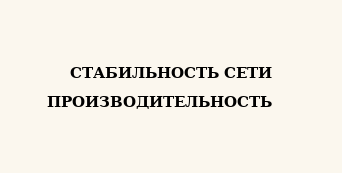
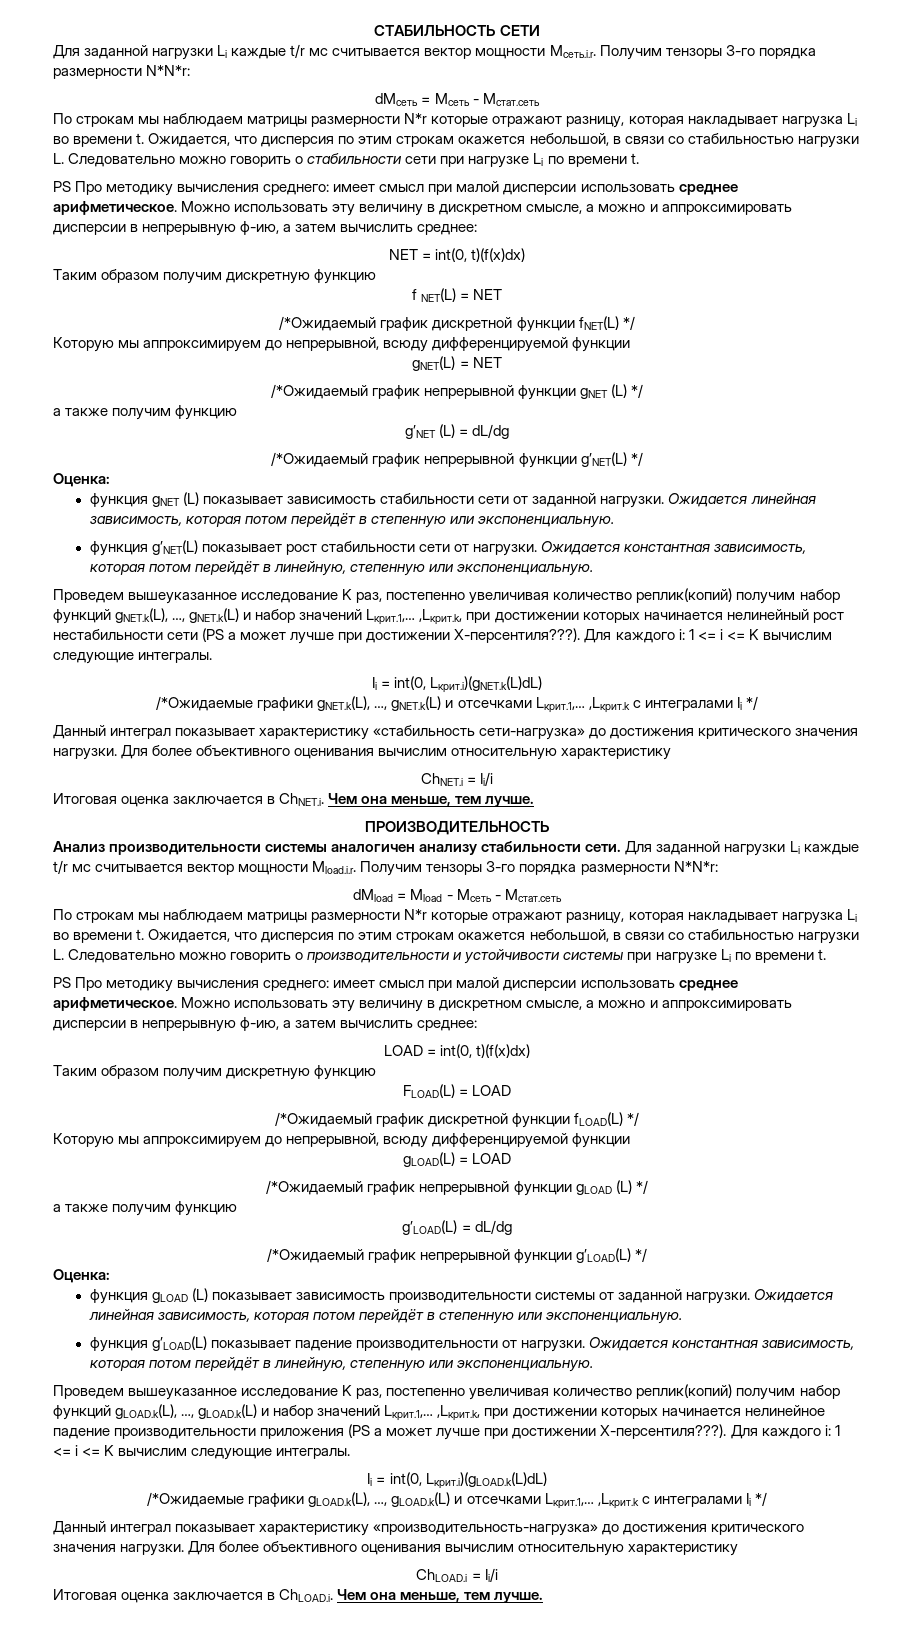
+ Для заданной нагрузки Li каждые t/r мс считывается вектор мощности Mсеть.i.r. Получим тензоры 3-го порядка размерности N*N*r:
+ dMсеть = Mсеть - Mстат.сеть
+ По строкам мы наблюдаем матрицы размерности N*r которые отражают разницу, которая накладывает нагрузка Li во времени t. Ожидается, что дисперсия по этим строкам окажется небольшой, в связи со стабильностью нагрузки L. Следовательно можно говорить о стабильности сети при нагрузке Li по времени t.
+ PS Про методику вычисления среднего: имеет смысл при малой дисперсии использовать среднее арифметическое. Можно использовать эту величину в дискретном смысле, а можно и аппроксимировать дисперсии в непрерывную ф-ию, а затем вычислить среднее:
+ NET = int(0, t)(f(x)dx)
+ Таким образом получим дискретную функцию
+ f NET(L) = NET
+ /*Ожидаемый график дискретной функции fNET(L) */
+ Которую мы аппроксимируем до непрерывной, всюду дифференцируемой функции
+ gNET(L) = NET
+ /*Ожидаемый график непрерывной функции gNET (L) */
+ а также получим функцию
+ g’NET (L) = dL/dg
+ /*Ожидаемый график непрерывной функции g’NET(L) */
+ Оценка:
+ функция gNET (L) показывает зависимость стабильности сети от заданной нагрузки. Ожидается линейная зависимость, которая потом перейдёт в степенную или экспоненциальную.
+ функция g’NET(L) показывает рост стабильности сети от нагрузки. Ожидается константная зависимость, которая потом перейдёт в линейную, степенную или экспоненциальную.
+ Проведем вышеуказанное исследование K раз, постепенно увеличивая количество реплик(копий) получим набор функций gNET.k(L), …, gNET.k(L) и набор значений Lкрит.1,… ,Lкрит.k, при достижении которых начинается нелинейный рост нестабильности сети (PS а может лучше при достижении X-персентиля???). Для каждого i: 1 <= i <= K вычислим следующие интегралы.
+ Ii = int(0, Lкрит.i)(gNET.k(L)dL)
+ /*Ожидаемые графики gNET.k(L), …, gNET.k(L) и отсечками Lкрит.1,… ,Lкрит.k с интегралами Ii */
+ Данный интеграл показывает характеристику «стабильность сети-нагрузка» до достижения критического значения нагрузки. Для более объективного оценивания вычислим относительную характеристику
+ ChNET.i = Ii/i
+ Итоговая оценка заключается в ChNET.i. Чем она меньше, тем лучше.
  ПРОИЗВОДИТЕЛЬНОСТЬ
+ Анализ производительности системы аналогичен анализу стабильности сети. Для заданной нагрузки Li каждые t/r мс считывается вектор мощности Mload.i.r. Получим тензоры 3-го порядка размерности N*N*r:
+ dMload = Mload - Mсеть - Mстат.сеть
+ По строкам мы наблюдаем матрицы размерности N*r которые отражают разницу, которая накладывает нагрузка Li во времени t. Ожидается, что дисперсия по этим строкам окажется небольшой, в связи со стабильностью нагрузки L. Следовательно можно говорить о производительности и устойчивости системы при нагрузке Li по времени t.
+ PS Про методику вычисления среднего: имеет смысл при малой дисперсии использовать среднее арифметическое. Можно использовать эту величину в дискретном смысле, а можно и аппроксимировать дисперсии в непрерывную ф-ию, а затем вычислить среднее:
+ LOAD = int(0, t)(f(x)dx)
+ Таким образом получим дискретную функцию
+ FLOAD(L) = LOAD
+ /*Ожидаемый график дискретной функции fLOAD(L) */
+ Которую мы аппроксимируем до непрерывной, всюду дифференцируемой функции
+ gLOAD(L) = LOAD
+ /*Ожидаемый график непрерывной функции gLOAD (L) */
+ а также получим функцию
+ g’LOAD(L) = dL/dg
+ /*Ожидаемый график непрерывной функции g’LOAD(L) */
+ Оценка:
+ функция gLOAD (L) показывает зависимость производительности системы от заданной нагрузки. Ожидается линейная зависимость, которая потом перейдёт в степенную или экспоненциальную.
+ функция g’LOAD(L) показывает падение производительности от нагрузки. Ожидается константная зависимость, которая потом перейдёт в линейную, степенную или экспоненциальную.
+ Проведем вышеуказанное исследование K раз, постепенно увеличивая количество реплик(копий) получим набор функций gLOAD.k(L), …, gLOAD.k(L) и набор значений Lкрит.1,… ,Lкрит.k, при достижении которых начинается нелинейное падение производительности приложения (PS а может лучше при достижении X-персентиля???). Для каждого i: 1 <= i <= K вычислим следующие интегралы.
+ Ii = int(0, Lкрит.i)(gLOAD.k(L)dL)
+ /*Ожидаемые графики gLOAD.k(L), …, gLOAD.k(L) и отсечками Lкрит.1,… ,Lкрит.k с интегралами Ii */
+ Данный интеграл показывает характеристику «производительность-нагрузка» до достижения критического значения нагрузки. Для более объективного оценивания вычислим относительную характеристику
+ ChLOAD.i = Ii/i
+ Итоговая оценка заключается в ChLOAD.i. Чем она меньше, тем лучше.

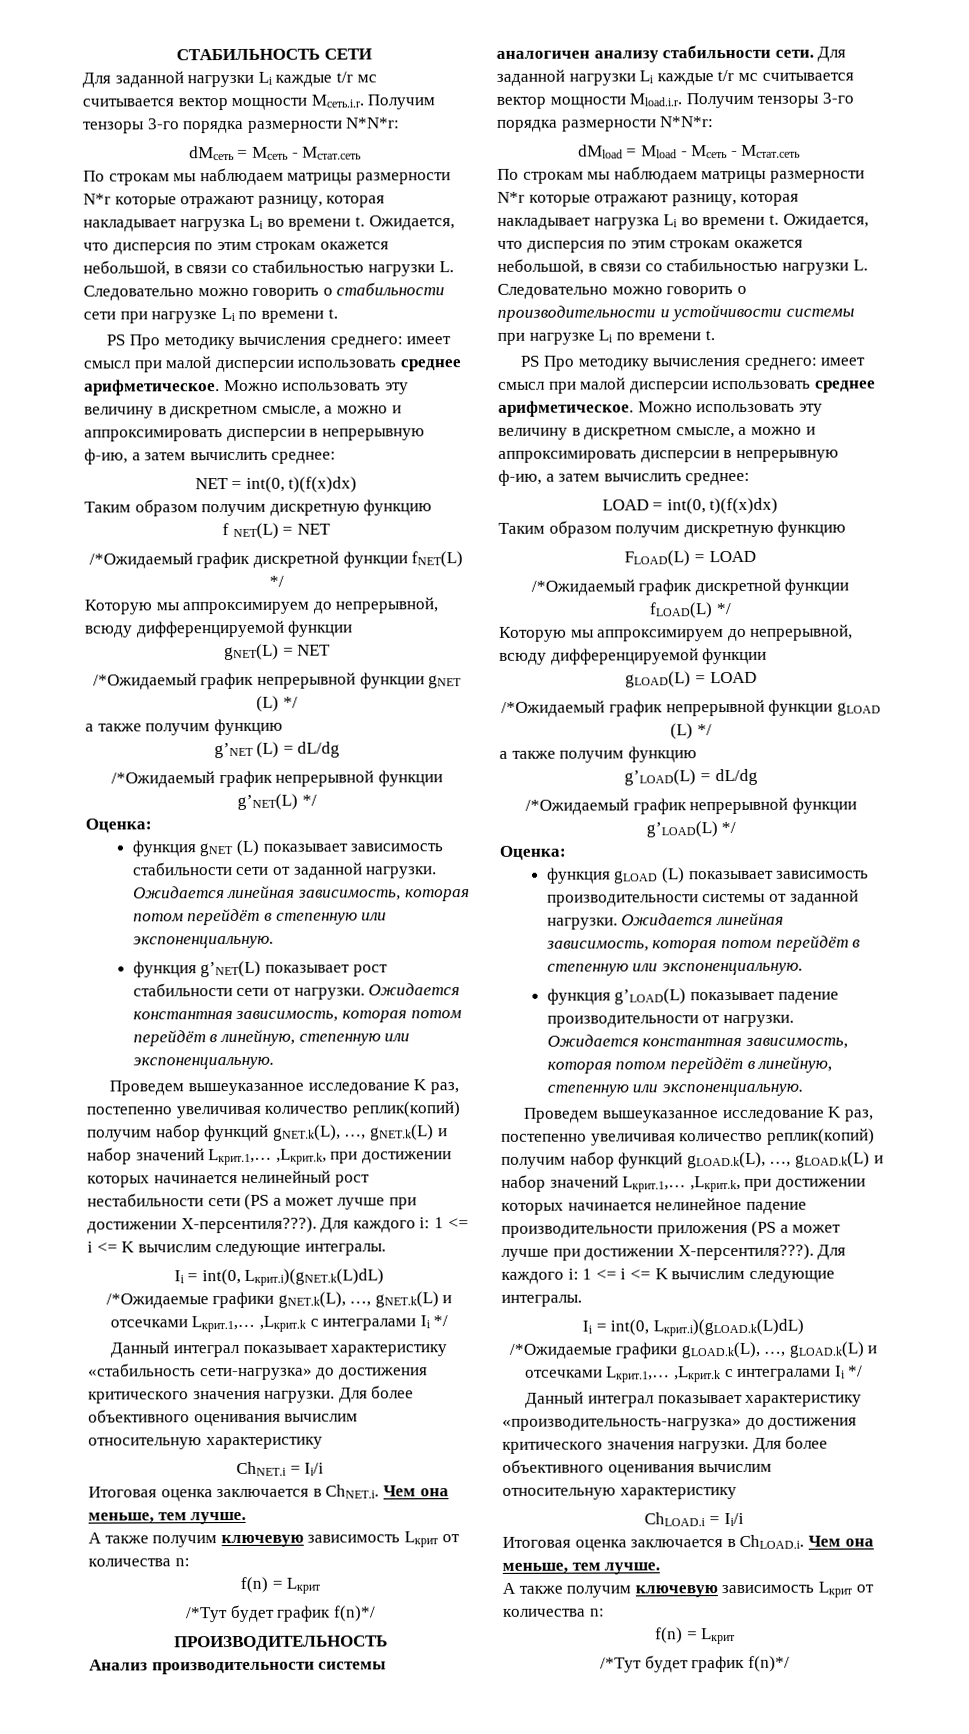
  Итоговая оценка заключается в ChNET.i. Чем она меньше, тем лучше.
+ А также получим ключевую зависимость Lкрит от количества n:
+ f(n) = Lкрит
+ /*Тут будет график f(n)*/
  Итоговая оценка заключается в ChLOAD.i. Чем она меньше, тем лучше.
+ А также получим ключевую зависимость Lкрит от количества n:
+ f(n) = Lкрит
+ /*Тут будет график f(n)*/

